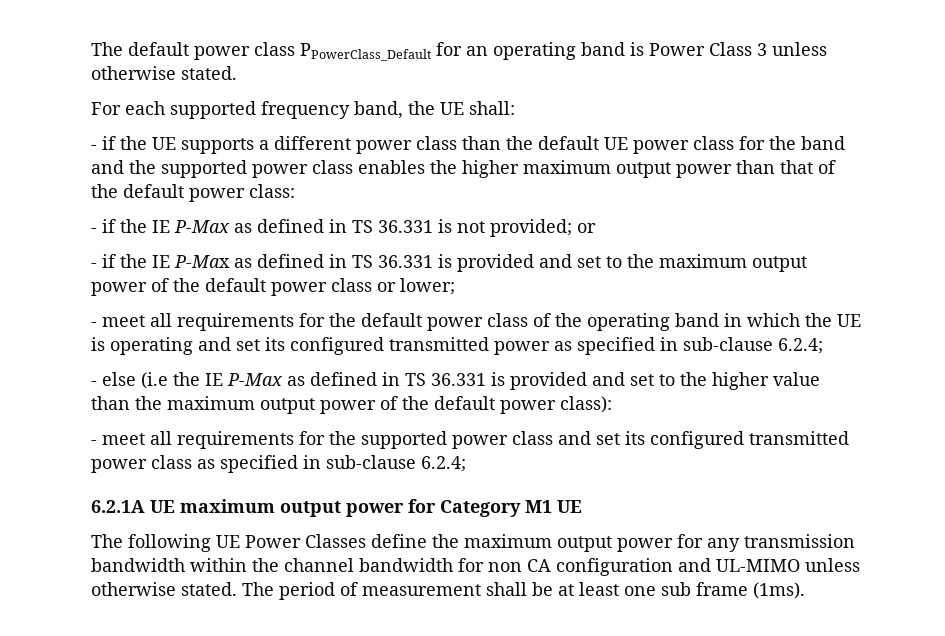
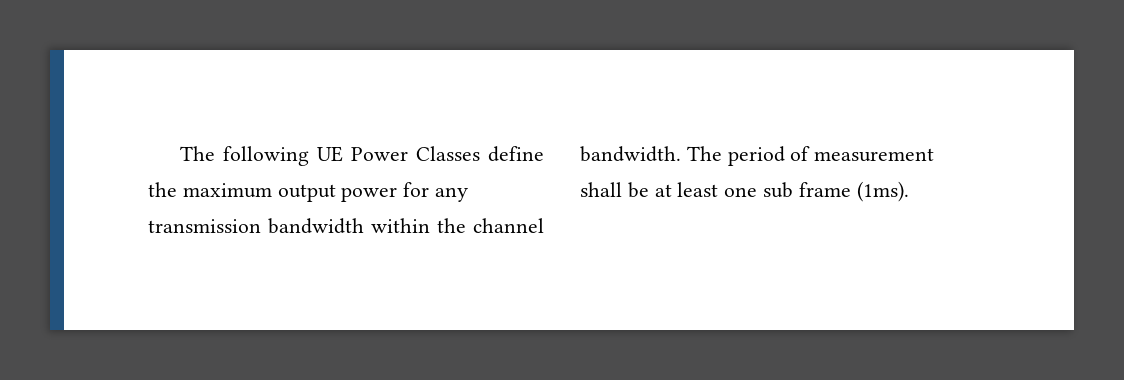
- The default power class PPowerClass_Default for an operating band is Power Class 3 unless otherwise stated.
- For each supported frequency band, the UE shall:
- - if the UE supports a different power class than the default UE power class for the band and the supported power class enables the higher maximum output power than that of the default power class:
- - if the IE P-Max as defined in TS 36.331 is not provided; or
- - if the IE P-Max as defined in TS 36.331 is provided and set to the maximum output power of the default power class or lower;
- - meet all requirements for the default power class of the operating band in which the UE is operating and set its configured transmitted power as specified in sub-clause 6.2.4;
- - else (i.e the IE P-Max as defined in TS 36.331 is provided and set to the higher value than the maximum output power of the default power class):
- - meet all requirements for the supported power class and set its configured transmitted power class as specified in sub-clause 6.2.4;
- 6.2.1A UE maximum output power for Category M1 UE
- The following UE Power Classes define the maximum output power for any transmission bandwidth within the channel bandwidth for non CA configuration and UL-MIMO unless otherwise stated.
+ The following UE Power Classes define the maximum output power for any transmission bandwidth within the channel bandwidth.

